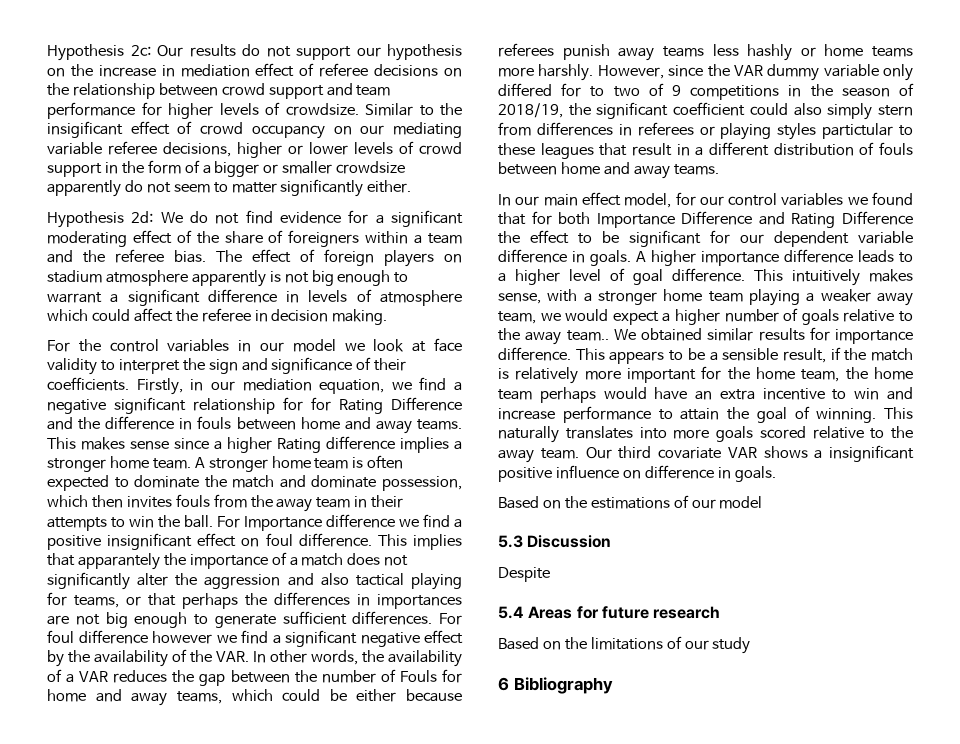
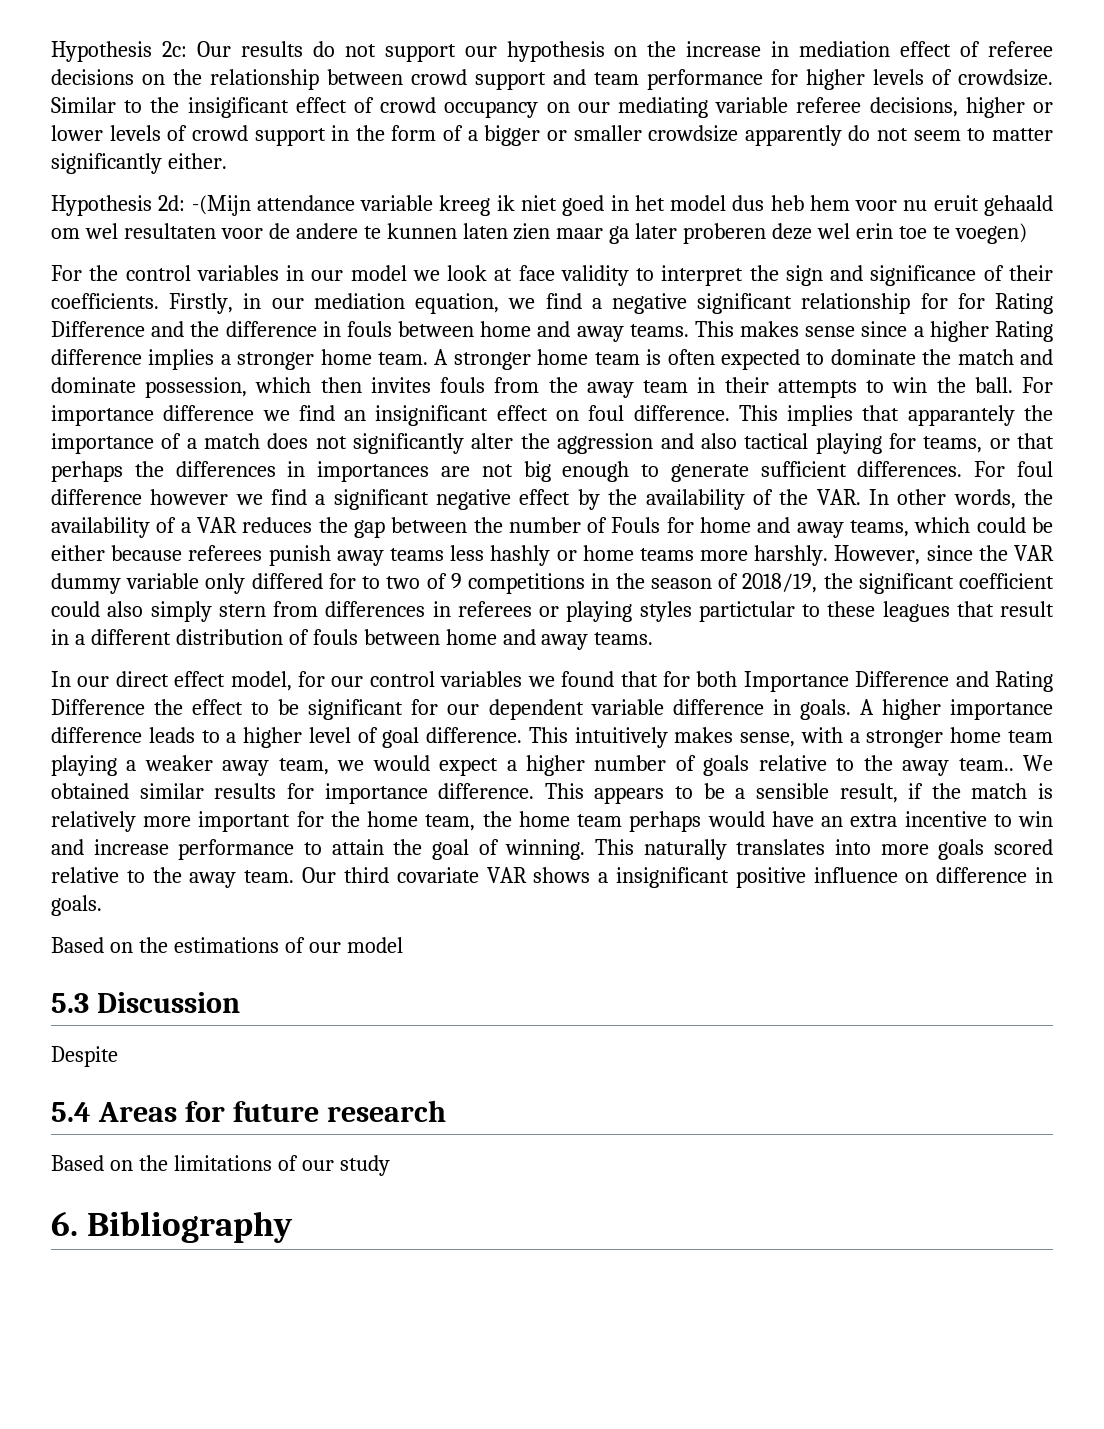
- Hypothesis 2d: We do not find evidence for a significant moderating effect of the share of foreigners within a team and the referee bias. The effect of foreign players on stadium atmosphere apparently is not big enough to warrant a significant difference in levels of atmosphere which could affect the referee in decision making.
+ Hypothesis 2d: -(Mijn attendance variable kreeg ik niet goed in het model dus heb hem voor nu eruit gehaald om wel resultaten voor de andere te kunnen laten zien maar ga later proberen deze wel erin toe te voegen)
- For Importance difference we find a positive insignificant effect on foul difference.
+ For importance difference we find an insignificant effect on foul difference.
- In our main effect model, for our control variables we found that for both Importance Difference and Rating Difference the effect to be significant for our dependent variable difference in goals.
+ In our direct effect model, for our control variables we found that for both Importance Difference and Rating Difference the effect to be significant for our dependent variable difference in goals.
- 6 Bibliography
+ 6. Bibliography

